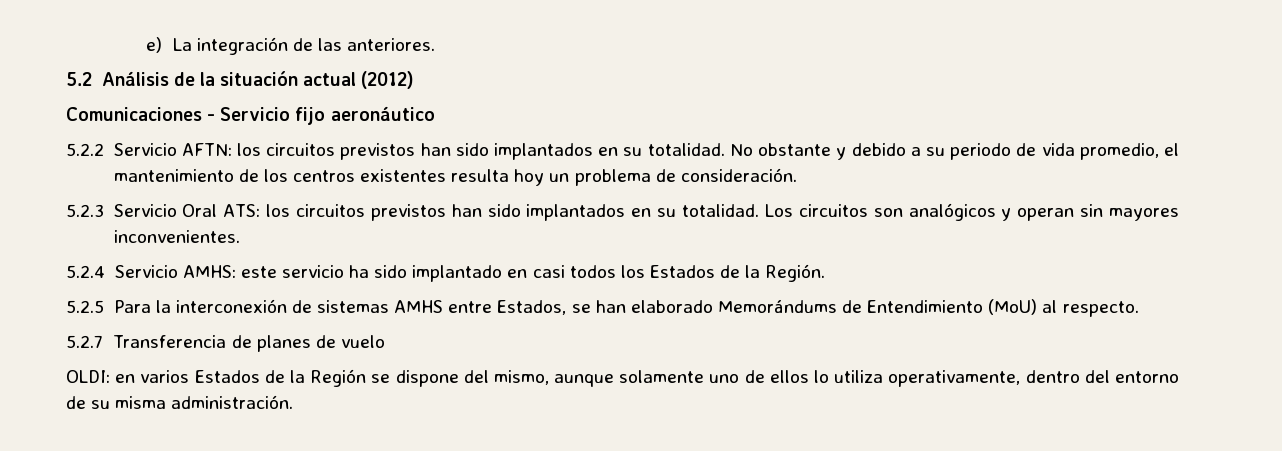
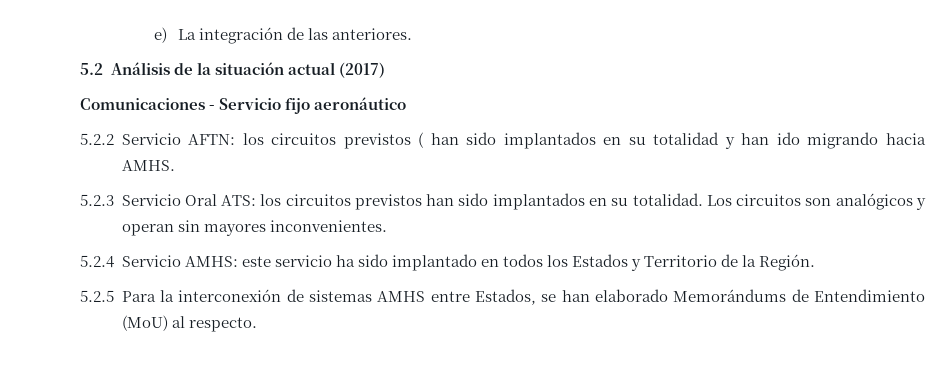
- 5.2 Análisis de la situación actual (2012)
+ 5.2 Análisis de la situación actual (2017)
- 5.2.2 Servicio AFTN: los circuitos previstos han sido implantados en su totalidad. No obstante y debido a su periodo de vida promedio, el mantenimiento de los centros existentes resulta hoy un problema de consideración.
+ 5.2.2 Servicio AFTN: los circuitos previstos ( han sido implantados en su totalidad y han ido migrando hacia AMHS.
- 5.2.4 Servicio AMHS: este servicio ha sido implantado en casi todos los Estados de la Región.
+ 5.2.4 Servicio AMHS: este servicio ha sido implantado en todos los Estados y Territorio de la Región.
- 5.2.7 Transferencia de planes de vuelo
- OLDI: en varios Estados de la Región se dispone del mismo, aunque solamente uno de ellos lo utiliza operativamente, dentro del entorno de su misma administración.

